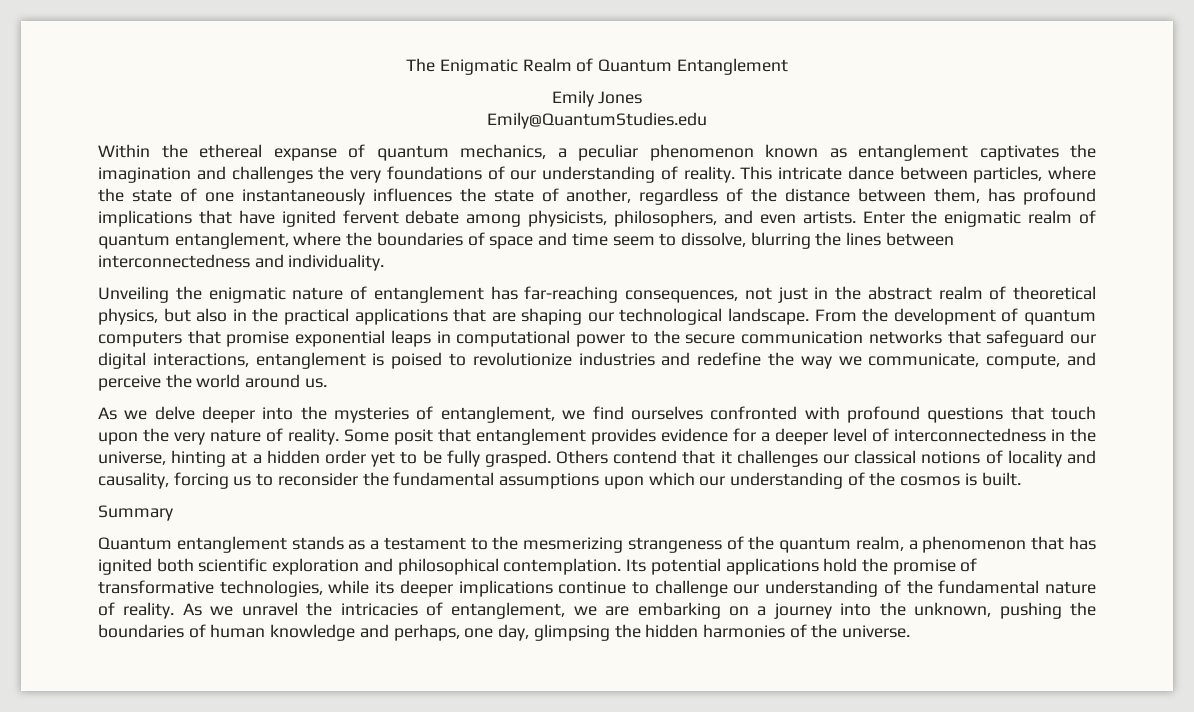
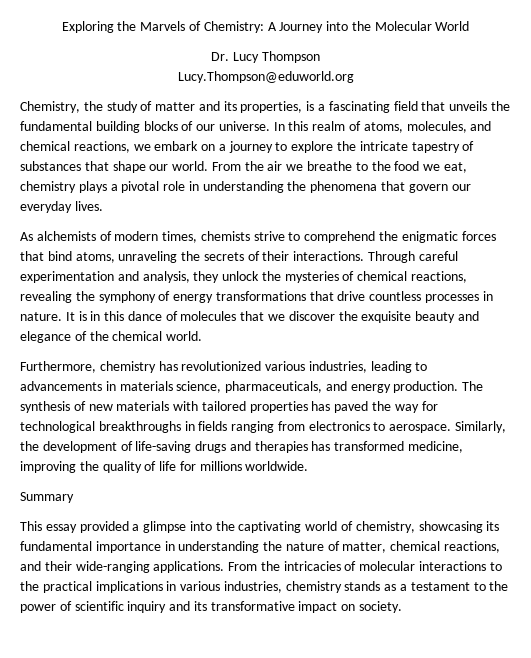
- The Enigmatic Realm of Quantum Entanglement
- Emily Jones
- Emily@QuantumStudies.edu
- Within the ethereal expanse of quantum mechanics, a peculiar phenomenon known as entanglement captivates the imagination and challenges the very foundations of our understanding of reality. This intricate dance between particles, where the state of one instantaneously influences the state of another, regardless of the distance between them, has profound implications that have ignited fervent debate among physicists, philosophers, and even artists. Enter the enigmatic realm of quantum entanglement, where the boundaries of space and time seem to dissolve, blurring the lines between interconnectedness and individuality.
- Unveiling the enigmatic nature of entanglement has far-reaching consequences, not just in the abstract realm of theoretical physics, but also in the practical applications that are shaping our technological landscape. From the development of quantum computers that promise exponential leaps in computational power to the secure communication networks that safeguard our digital interactions, entanglement is poised to revolutionize industries and redefine the way we communicate, compute, and perceive the world around us.
- As we delve deeper into the mysteries of entanglement, we find ourselves confronted with profound questions that touch upon the very nature of reality. Some posit that entanglement provides evidence for a deeper level of interconnectedness in the universe, hinting at a hidden order yet to be fully grasped. Others contend that it challenges our classical notions of locality and causality, forcing us to reconsider the fundamental assumptions upon which our understanding of the cosmos is built.
+ Exploring the Marvels of Chemistry: A Journey into the Molecular World
+ Dr. Lucy Thompson
+ Lucy.Thompson@eduworld.org
+ Chemistry, the study of matter and its properties, is a fascinating field that unveils the fundamental building blocks of our universe. In this realm of atoms, molecules, and chemical reactions, we embark on a journey to explore the intricate tapestry of substances that shape our world. From the air we breathe to the food we eat, chemistry plays a pivotal role in understanding the phenomena that govern our everyday lives.
+ As alchemists of modern times, chemists strive to comprehend the enigmatic forces that bind atoms, unraveling the secrets of their interactions. Through careful experimentation and analysis, they unlock the mysteries of chemical reactions, revealing the symphony of energy transformations that drive countless processes in nature. It is in this dance of molecules that we discover the exquisite beauty and elegance of the chemical world.
+ Furthermore, chemistry has revolutionized various industries, leading to advancements in materials science, pharmaceuticals, and energy production. The synthesis of new materials with tailored properties has paved the way for technological breakthroughs in fields ranging from electronics to aerospace. Similarly, the development of life-saving drugs and therapies has transformed medicine, improving the quality of life for millions worldwide.
  Summary
- Quantum entanglement stands as a testament to the mesmerizing strangeness of the quantum realm, a phenomenon that has ignited both scientific exploration and philosophical contemplation. Its potential applications hold the promise of transformative technologies, while its deeper implications continue to challenge our understanding of the fundamental nature of reality. As we unravel the intricacies of entanglement, we are embarking on a journey into the unknown, pushing the boundaries of human knowledge and perhaps, one day, glimpsing the hidden harmonies of the universe.
+ This essay provided a glimpse into the captivating world of chemistry, showcasing its fundamental importance in understanding the nature of matter, chemical reactions, and their wide-ranging applications. From the intricacies of molecular interactions to the practical implications in various industries, chemistry stands as a testament to the power of scientific inquiry and its transformative impact on society.

